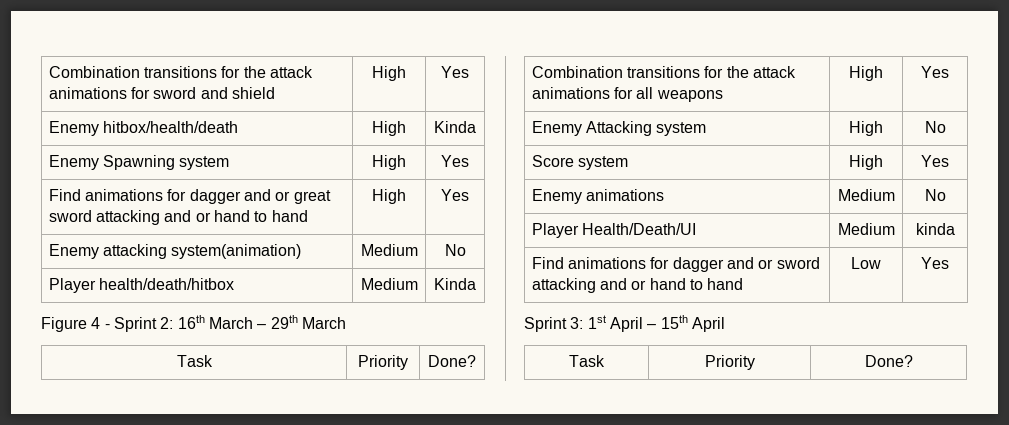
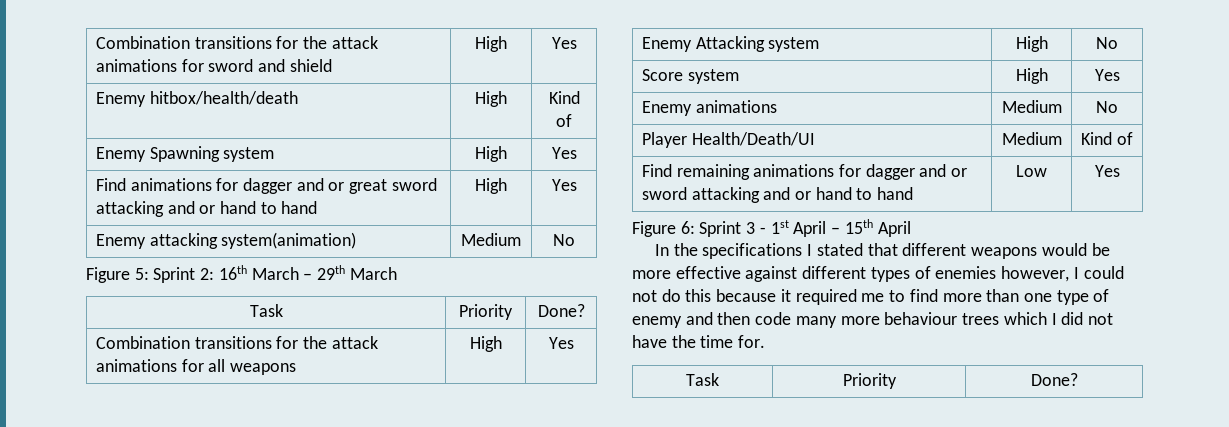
- Enemy hitbox/health/death | High | Kinda
+ Enemy hitbox/health/death | High | Kind of
- Player health/death/hitbox | Medium | Kinda
- Figure 4 - Sprint 2: 16th March – 29th March
+ Figure 5: Sprint 2: 16th March – 29th March
- Player Health/Death/UI | Medium | kinda
- Find animations for dagger and or sword attacking and or hand to hand | Low | Yes
+ Player Health/Death/UI | Medium | Kind of
+ Find remaining animations for dagger and or sword attacking and or hand to hand | Low | Yes
- Sprint 3: 1st April – 15th April
+ Figure 6: Sprint 3 - 1st April – 15th April
+ In the specifications I stated that different weapons would be more effective against different types of enemies however, I could not do this because it required me to find more than one type of enemy and then code many more behaviour trees which I did not have the time for.

